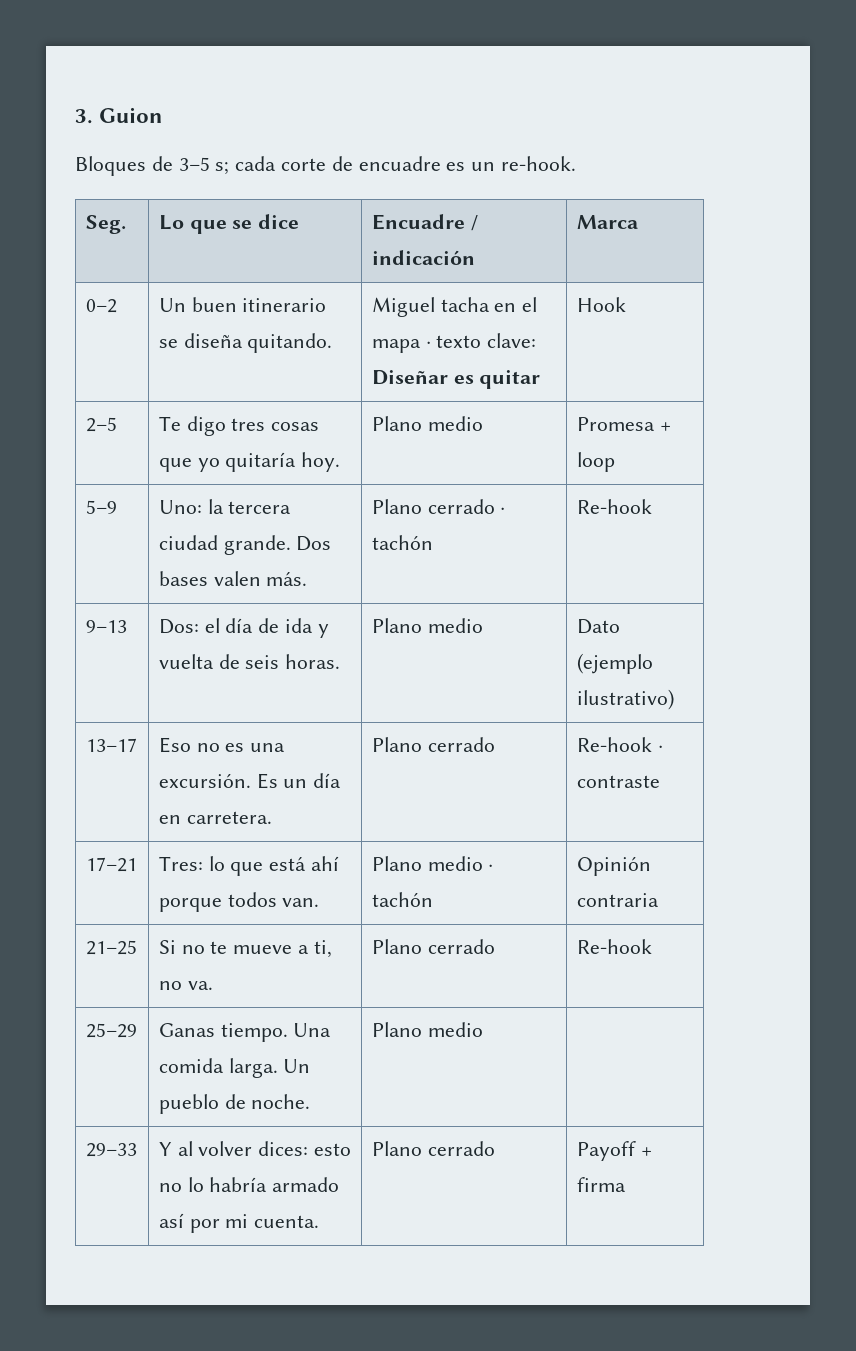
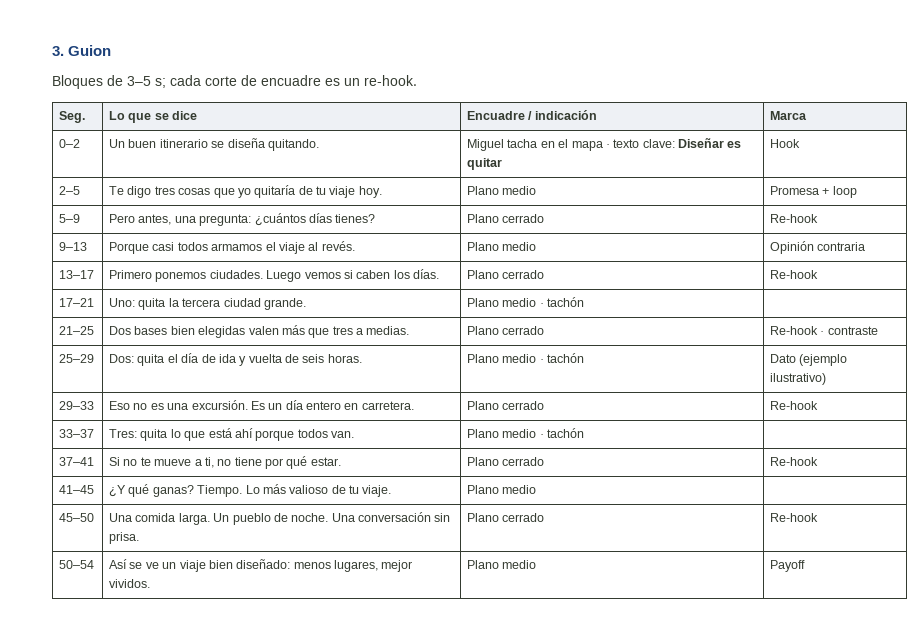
- 2–5 | Te digo tres cosas que yo quitaría hoy. | Plano medio | Promesa + loop
+ 2–5 | Te digo tres cosas que yo quitaría de tu viaje hoy. | Plano medio | Promesa + loop
- 5–9 | Uno: la tercera ciudad grande. Dos bases valen más. | Plano cerrado · tachón | Re-hook
+ 5–9 | Pero antes, una pregunta: ¿cuántos días tienes? | Plano cerrado | Re-hook
- 9–13 | Dos: el día de ida y vuelta de seis horas. | Plano medio | Dato (ejemplo ilustrativo)
+ 9–13 | Porque casi todos armamos el viaje al revés. | Plano medio | Opinión contraria
+ 13–17 | Primero ponemos ciudades. Luego vemos si caben los días. | Plano cerrado | Re-hook
+ 17–21 | Uno: quita la tercera ciudad grande. | Plano medio · tachón |
+ 21–25 | Dos bases bien elegidas valen más que tres a medias. | Plano cerrado | Re-hook · contraste
+ 25–29 | Dos: quita el día de ida y vuelta de seis horas. | Plano medio · tachón | Dato (ejemplo ilustrativo)
- 13–17 | Eso no es una excursión. Es un día en carretera. | Plano cerrado | Re-hook · contraste
- 17–21 | Tres: lo que está ahí porque todos van. | Plano medio · tachón | Opinión contraria
- 21–25 | Si no te mueve a ti, no va. | Plano cerrado | Re-hook
- 25–29 | Ganas tiempo. Una comida larga. Un pueblo de noche. | Plano medio |
- 29–33 | Y al volver dices: esto no lo habría armado así por mi cuenta. | Plano cerrado | Payoff + firma
+ 29–33 | Eso no es una excursión. Es un día entero en carretera. | Plano cerrado | Re-hook
+ 33–37 | Tres: quita lo que está ahí porque todos van. | Plano medio · tachón |
+ 37–41 | Si no te mueve a ti, no tiene por qué estar. | Plano cerrado | Re-hook
+ 41–45 | ¿Y qué ganas? Tiempo. Lo más valioso de tu viaje. | Plano medio |
+ 45–50 | Una comida larga. Un pueblo de noche. Una conversación sin prisa. | Plano cerrado | Re-hook
+ 50–54 | Así se ve un viaje bien diseñado: menos lugares, mejor vividos. | Plano medio | Payoff

